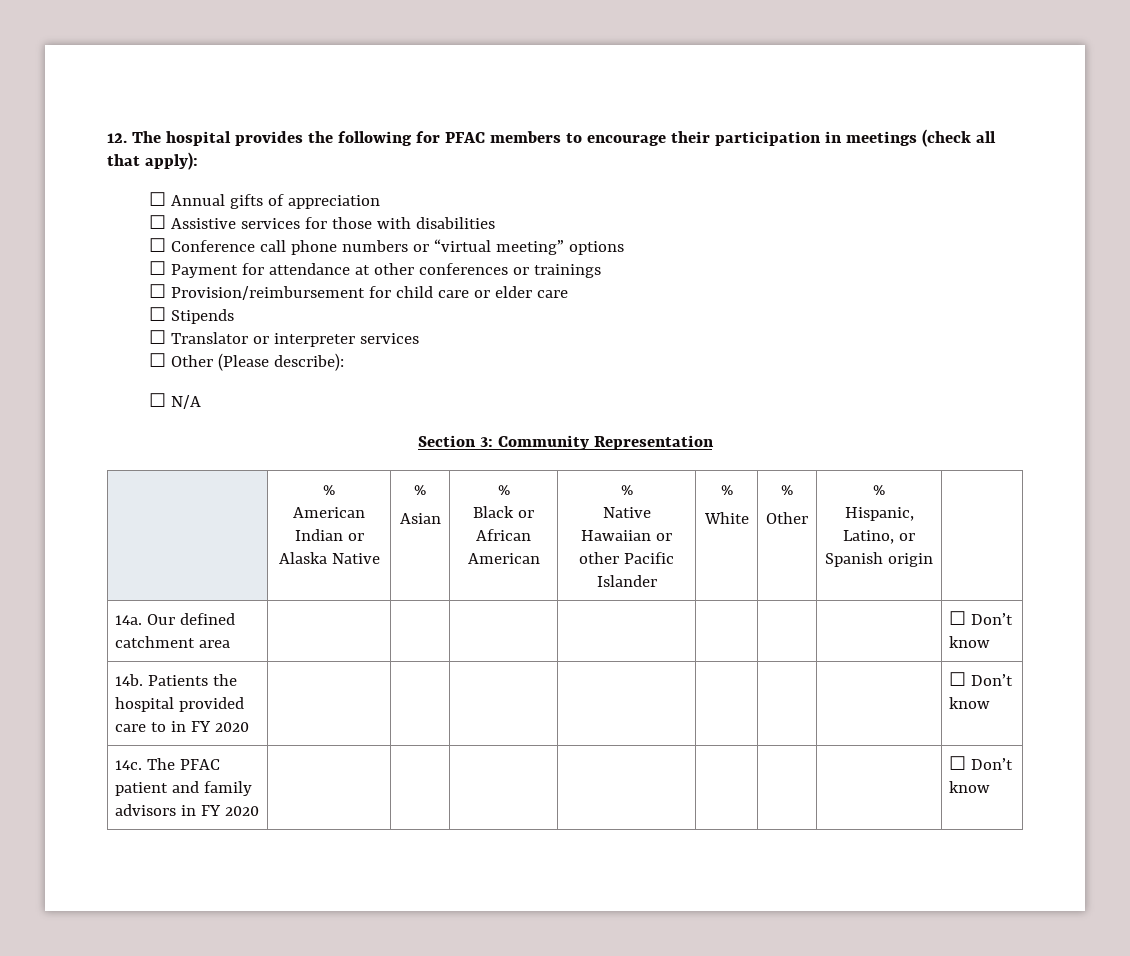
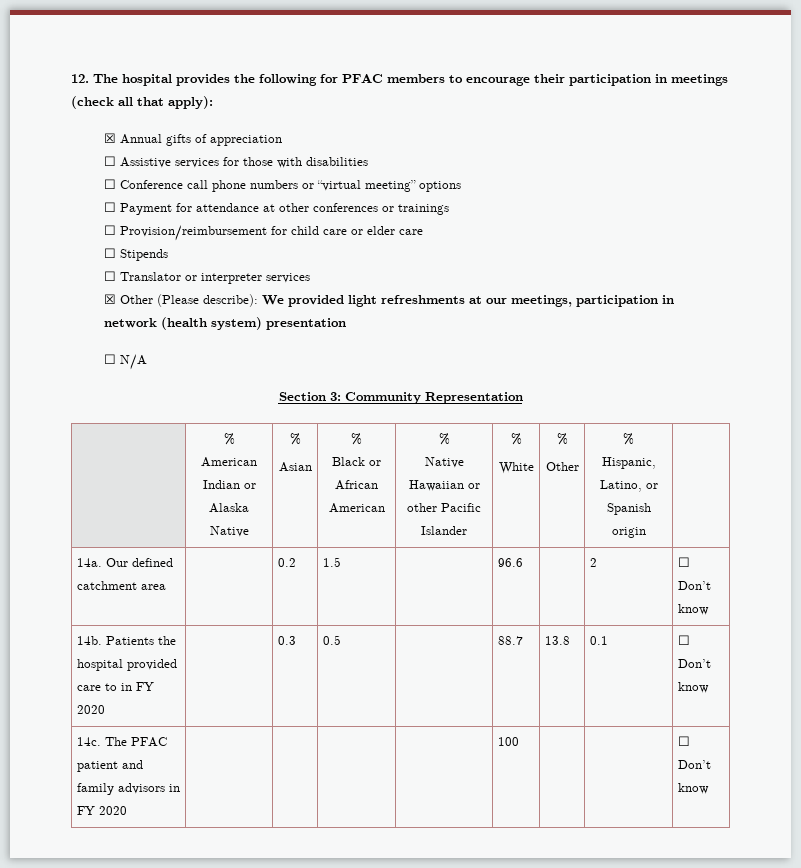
- ☐ Annual gifts of appreciation
+ ☒ Annual gifts of appreciation
- ☐ Other (Please describe):
+ ☒ Other (Please describe): We provided light refreshments at our meetings, participation in network (health system) presentation
- 14a. Our defined catchment area | | | | | | | | ☐ Don’t know
+ 14a. Our defined catchment area | | 0.2 | 1.5 | | 96.6 | | 2 | ☐ Don’t know
- 14b. Patients the hospital provided care to in FY 2020 | | | | | | | | ☐ Don’t know
+ 14b. Patients the hospital provided care to in FY 2020 | | 0.3 | 0.5 | | 88.7 | 13.8 | 0.1 | ☐ Don’t know
- 14c. The PFAC patient and family advisors in FY 2020 | | | | | | | | ☐ Don’t know
+ 14c. The PFAC patient and family advisors in FY 2020 | | | | | 100 | | | ☐ Don’t know

